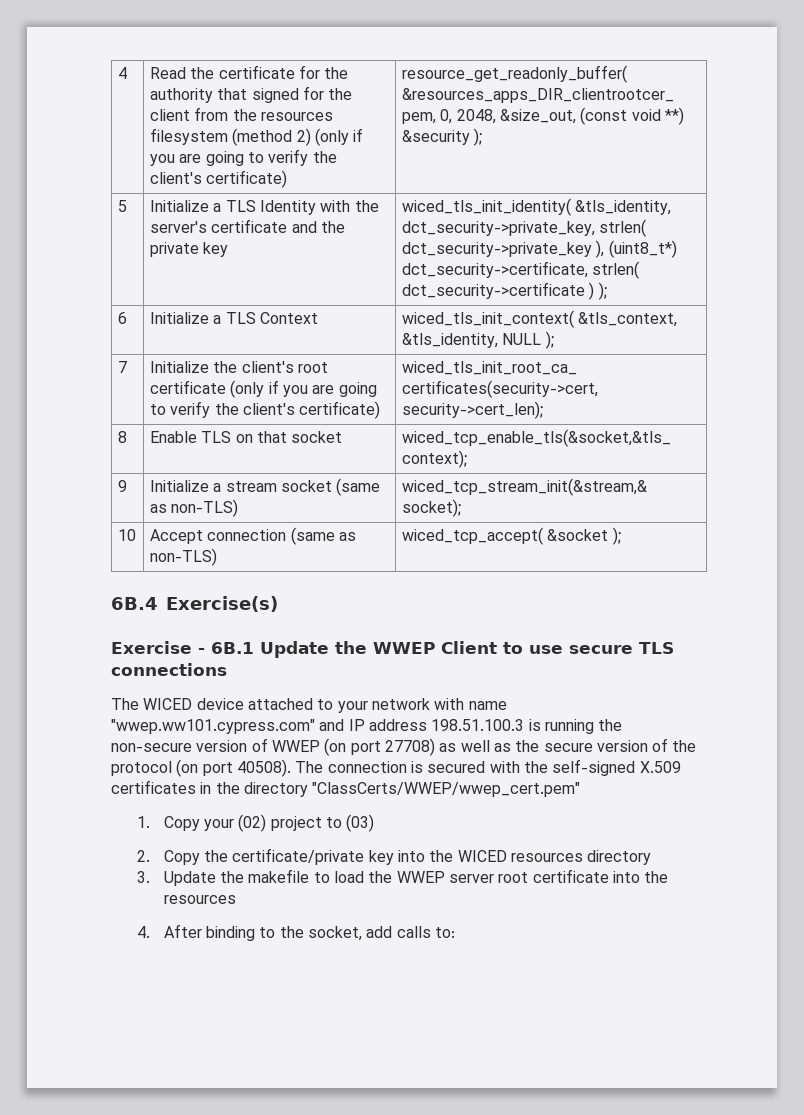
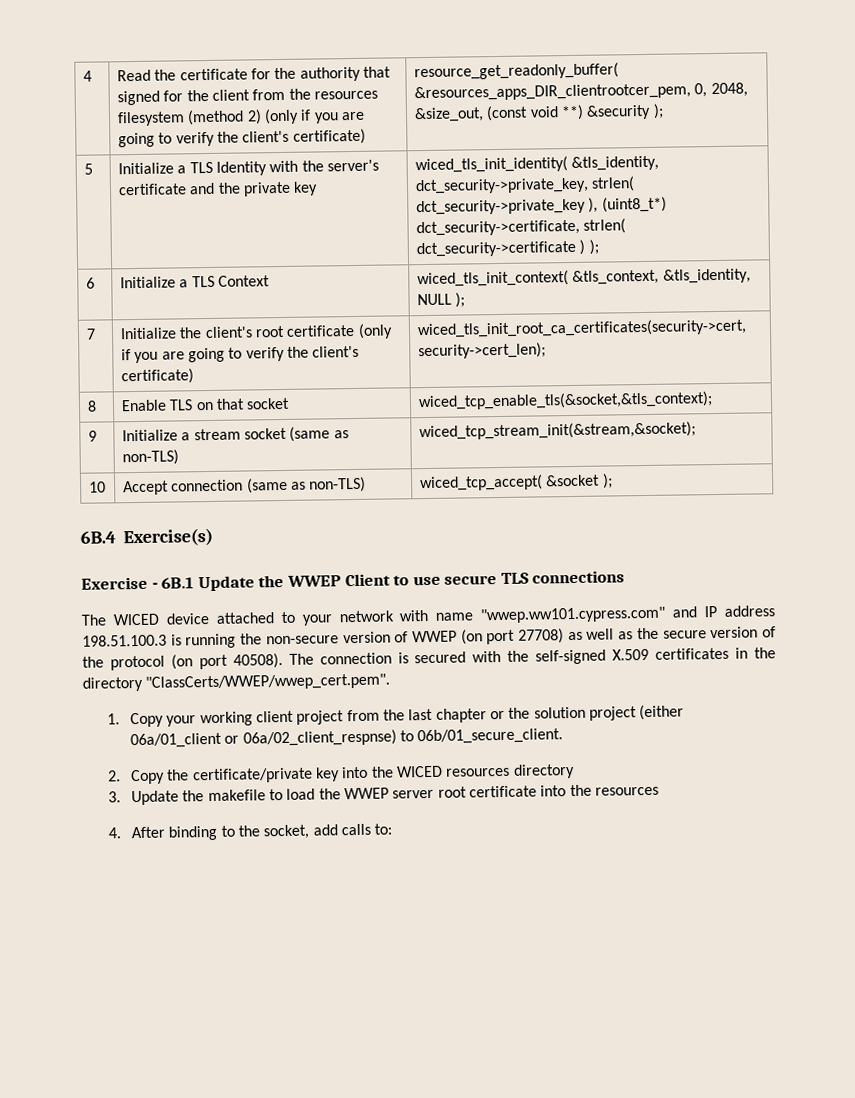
- The connection is secured with the self-signed X.509 certificates in the directory "ClassCerts/WWEP/wwep_cert.pem"
+ The connection is secured with the self-signed X.509 certificates in the directory "ClassCerts/WWEP/wwep_cert.pem".
- 1. Copy your (02) project to (03)
+ 1. Copy your working client project from the last chapter or the solution project (either 06a/01_client or 06a/02_client_respnse) to 06b/01_secure_client.

